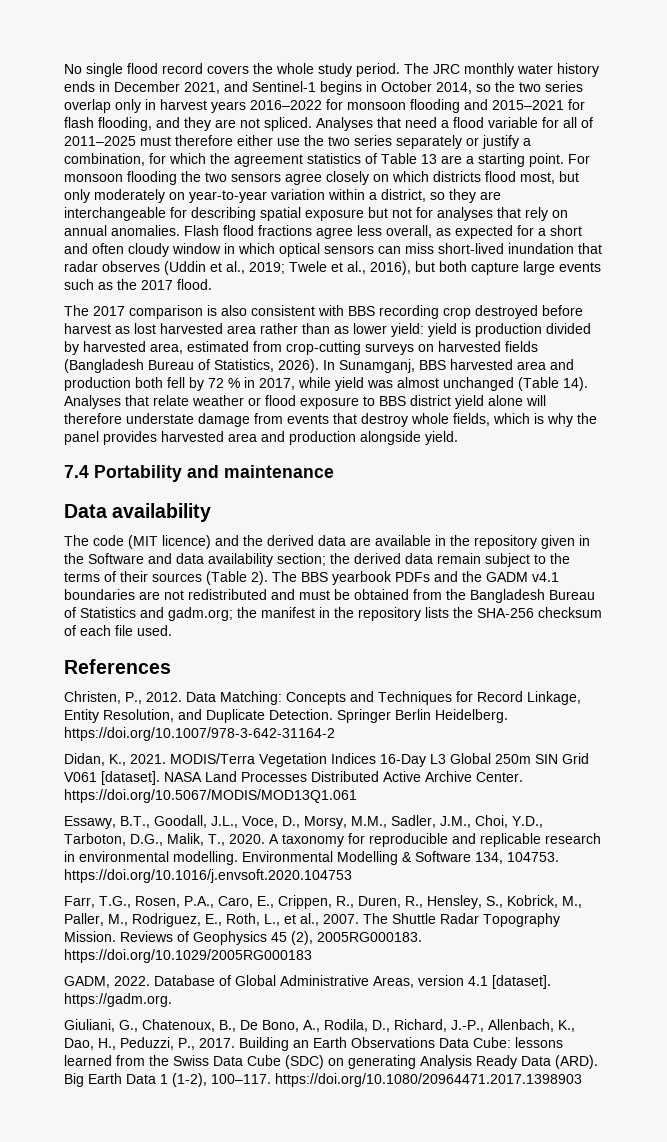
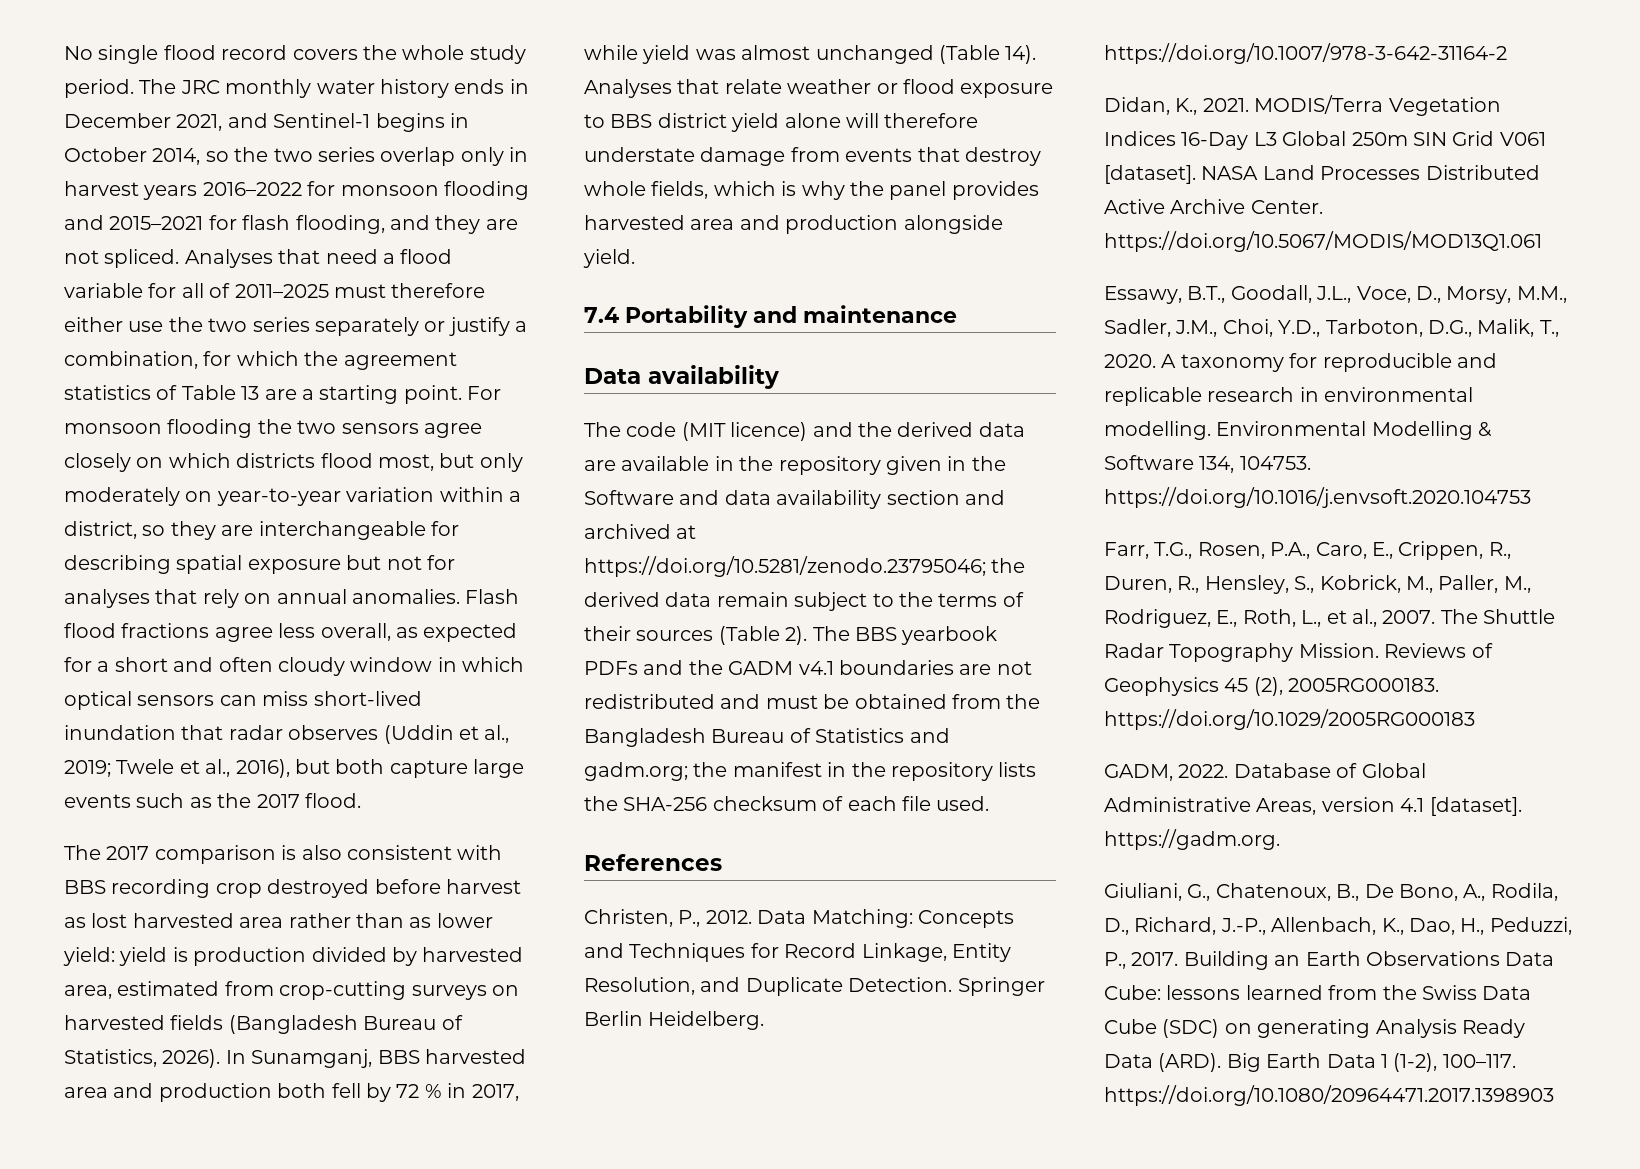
- The code (MIT licence) and the derived data are available in the repository given in the Software and data availability section; the derived data remain subject to the terms of their sources (Table 2).
+ The code (MIT licence) and the derived data are available in the repository given in the Software and data availability section and archived at https://doi.org/10.5281/zenodo.23795046; the derived data remain subject to the terms of their sources (Table 2).

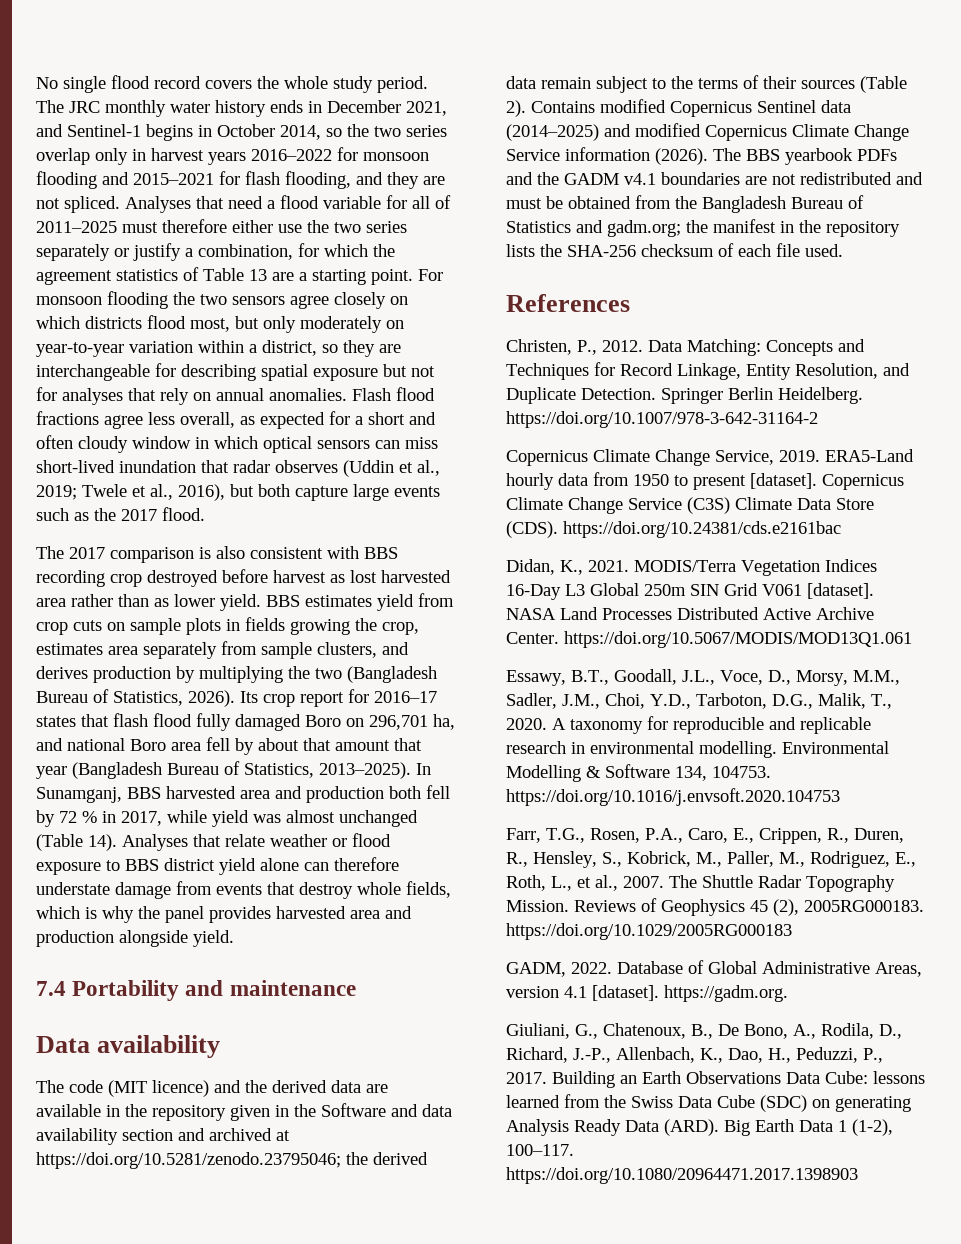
- The 2017 comparison is also consistent with BBS recording crop destroyed before harvest as lost harvested area rather than as lower yield: yield is production divided by harvested area, estimated from crop-cutting surveys on harvested fields (Bangladesh Bureau of Statistics, 2026).
+ The 2017 comparison is also consistent with BBS recording crop destroyed before harvest as lost harvested area rather than as lower yield. BBS estimates yield from crop cuts on sample plots in fields growing the crop, estimates area separately from sample clusters, and derives production by multiplying the two (Bangladesh Bureau of Statistics, 2026).
+ Its crop report for 2016–17 states that flash flood fully damaged Boro on 296,701 ha, and national Boro area fell by about that amount that year (Bangladesh Bureau of Statistics, 2013–2025).
- Analyses that relate weather or flood exposure to BBS district yield alone will therefore understate damage from events that destroy whole fields, which is why the panel provides harvested area and production alongside yield.
+ Analyses that relate weather or flood exposure to BBS district yield alone can therefore understate damage from events that destroy whole fields, which is why the panel provides harvested area and production alongside yield.
+ Contains modified Copernicus Sentinel data (2014–2025) and modified Copernicus Climate Change Service information (2026).
+ Copernicus Climate Change Service, 2019. ERA5-Land hourly data from 1950 to present [dataset]. Copernicus Climate Change Service (C3S) Climate Data Store (CDS). https://doi.org/10.24381/cds.e2161bac

